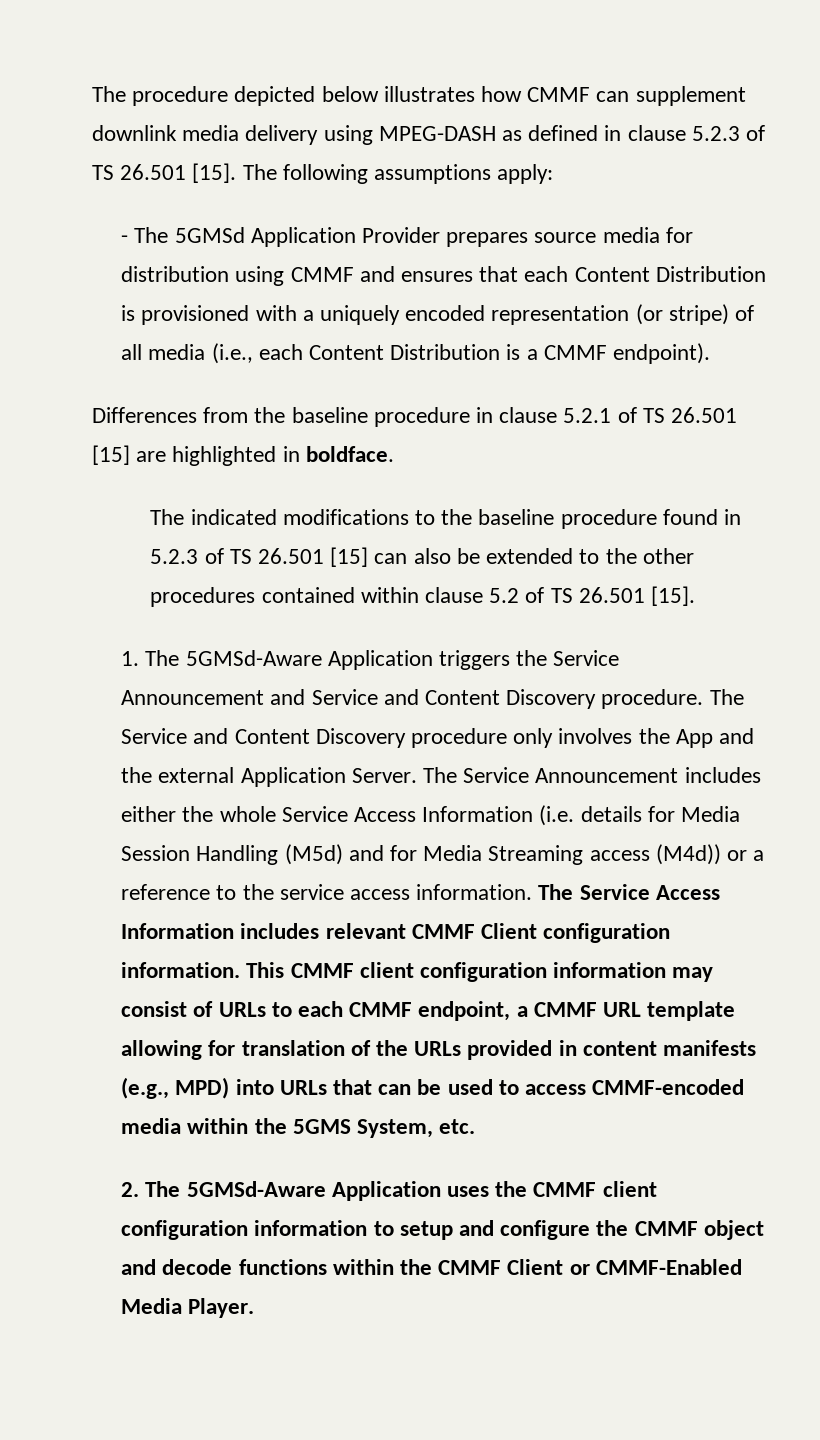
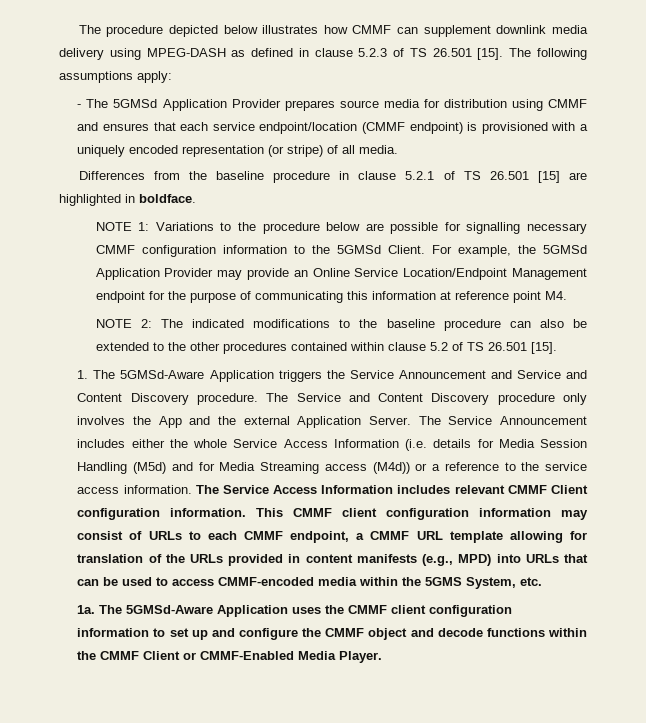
- - The 5GMSd Application Provider prepares source media for distribution using CMMF and ensures that each Content Distribution is provisioned with a uniquely encoded representation (or stripe) of all media (i.e., each Content Distribution is a CMMF endpoint).
+ - The 5GMSd Application Provider prepares source media for distribution using CMMF and ensures that each service endpoint/location (CMMF endpoint) is provisioned with a uniquely encoded representation (or stripe) of all media.
- The indicated modifications to the baseline procedure found in 5.2.3 of TS 26.501 [15] can also be extended to the other procedures contained within clause 5.2 of TS 26.501 [15].
+ NOTE 1: Variations to the procedure below are possible for signalling necessary CMMF configuration information to the 5GMSd Client. For example, the 5GMSd Application Provider may provide an Online Service Location/Endpoint Management endpoint for the purpose of communicating this information at reference point M4.
+ NOTE 2: The indicated modifications to the baseline procedure can also be extended to the other procedures contained within clause 5.2 of TS 26.501 [15].
- 2. The 5GMSd-Aware Application uses the CMMF client configuration information to setup and configure the CMMF object and decode functions within the CMMF Client or CMMF-Enabled Media Player.
+ 1a. The 5GMSd-Aware Application uses the CMMF client configuration information to set up and configure the CMMF object and decode functions within the CMMF Client or CMMF-Enabled Media Player.

